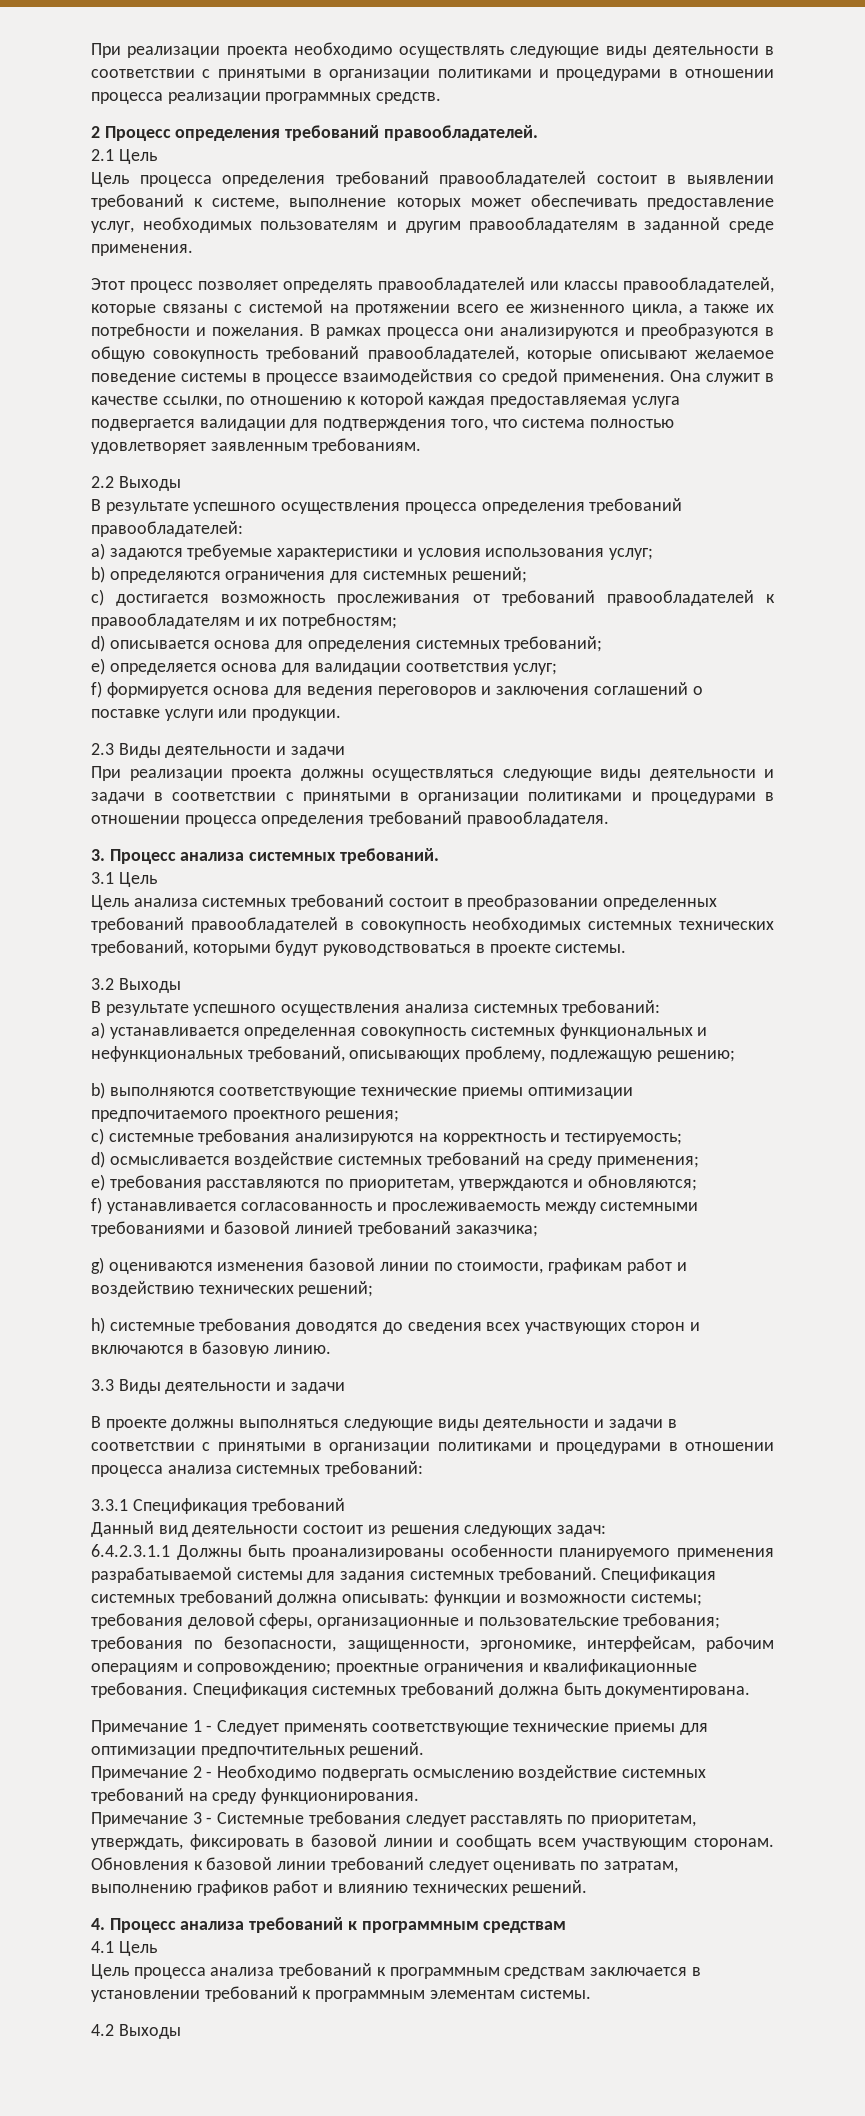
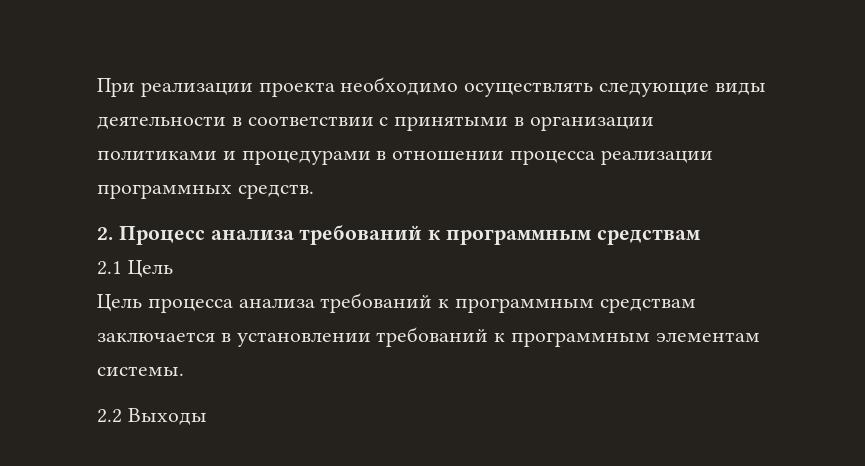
- 2 Процесс определения требований правообладателей.
- 2.1 Цель
- Цель процесса определения требований правообладателей состоит в выявлении требований к системе, выполнение которых может обеспечивать предоставление услуг, необходимых пользователям и другим правообладателям в заданной среде применения.
- Этот процесс позволяет определять правообладателей или классы правообладателей, которые связаны с системой на протяжении всего ее жизненного цикла, а также их потребности и пожелания. В рамках процесса они анализируются и преобразуются в общую совокупность требований правообладателей, которые описывают желаемое поведение системы в процессе взаимодействия со средой применения. Она служит в качестве ссылки, по отношению к которой каждая предоставляемая услуга подвергается валидации для подтверждения того, что система полностью удовлетворяет заявленным требованиям.
- 2.2 Выходы
- В результате успешного осуществления процесса определения требований правообладателей:
- a) задаются требуемые характеристики и условия использования услуг;
- b) определяются ограничения для системных решений;
- c) достигается возможность прослеживания от требований правообладателей к правообладателям и их потребностям;
- d) описывается основа для определения системных требований;
- e) определяется основа для валидации соответствия услуг;
- f) формируется основа для ведения переговоров и заключения соглашений о поставке услуги или продукции.
- 2.3 Виды деятельности и задачи
- При реализации проекта должны осуществляться следующие виды деятельности и задачи в соответствии с принятыми в организации политиками и процедурами в отношении процесса определения требований правообладателя.
- 3. Процесс анализа системных требований.
- 3.1 Цель
- Цель анализа системных требований состоит в преобразовании определенных требований правообладателей в совокупность необходимых системных технических требований, которыми будут руководствоваться в проекте системы.
- 3.2 Выходы
- В результате успешного осуществления анализа системных требований:
- a) устанавливается определенная совокупность системных функциональных и нефункциональных требований, описывающих проблему, подлежащую решению;
- b) выполняются соответствующие технические приемы оптимизации предпочитаемого проектного решения;
- c) системные требования анализируются на корректность и тестируемость;
- d) осмысливается воздействие системных требований на среду применения;
- e) требования расставляются по приоритетам, утверждаются и обновляются;
- f) устанавливается согласованность и прослеживаемость между системными требованиями и базовой линией требований заказчика;
- g) оцениваются изменения базовой линии по стоимости, графикам работ и воздействию технических решений;
- h) системные требования доводятся до сведения всех участвующих сторон и включаются в базовую линию.
- 3.3 Виды деятельности и задачи
- В проекте должны выполняться следующие виды деятельности и задачи в соответствии с принятыми в организации политиками и процедурами в отношении процесса анализа системных требований:
- 3.3.1 Спецификация требований
- Данный вид деятельности состоит из решения следующих задач:
- 6.4.2.3.1.1 Должны быть проанализированы особенности планируемого применения разрабатываемой системы для задания системных требований. Спецификация системных требований должна описывать: функции и возможности системы; требования деловой сферы, организационные и пользовательские требования; требования по безопасности, защищенности, эргономике, интерфейсам, рабочим операциям и сопровождению; проектные ограничения и квалификационные требования. Спецификация системных требований должна быть документирована.
- Примечание 1 - Следует применять соответствующие технические приемы для оптимизации предпочтительных решений.
- Примечание 2 - Необходимо подвергать осмыслению воздействие системных требований на среду функционирования.
- Примечание 3 - Системные требования следует расставлять по приоритетам, утверждать, фиксировать в базовой линии и сообщать всем участвующим сторонам. Обновления к базовой линии требований следует оценивать по затратам, выполнению графиков работ и влиянию технических решений.
- 4. Процесс анализа требований к программным средствам
+ 2. Процесс анализа требований к программным средствам
- 4.1 Цель
+ 2.1 Цель
- 4.2 Выходы
+ 2.2 Выходы

